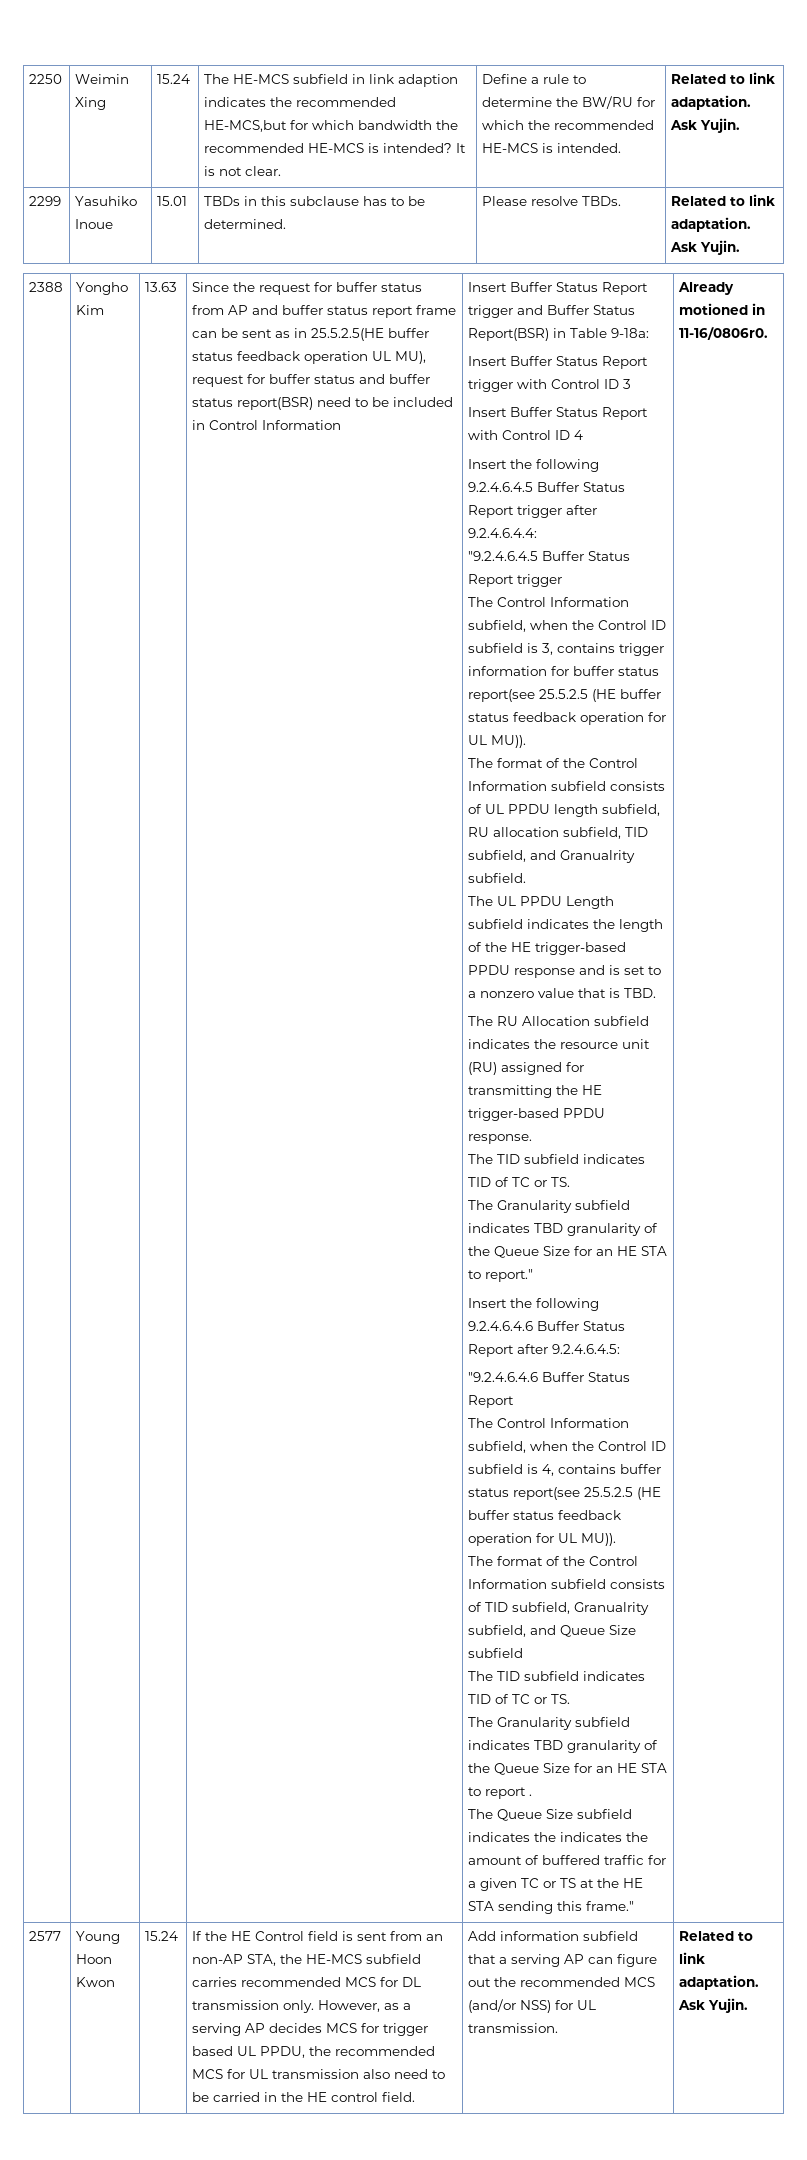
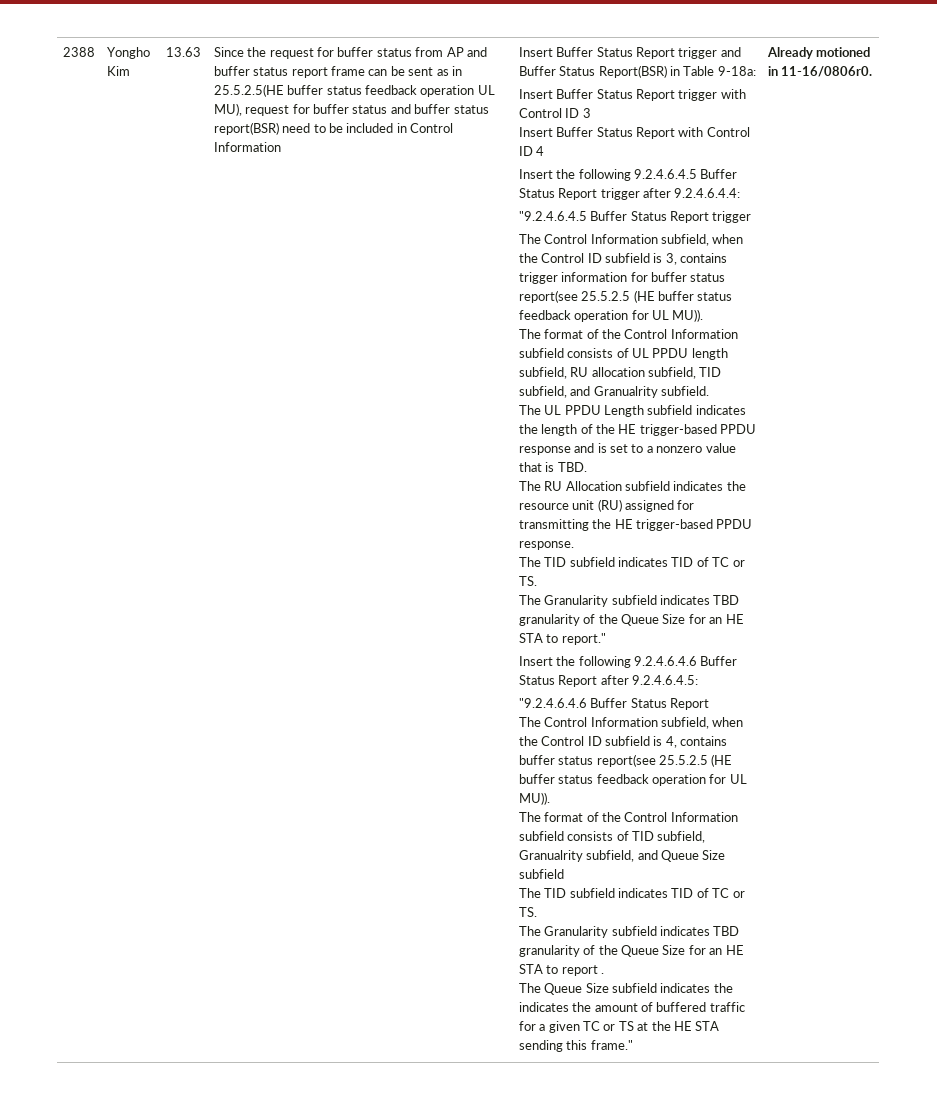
- 2250 | Weimin Xing | 15.24 | The HE-MCS subfield in link adaption indicates the recommended HE-MCS,but for which bandwidth the recommended HE-MCS is intended? It is not clear. | Define a rule to determine the BW/RU for which the recommended HE-MCS is intended. | Related to link adaptation. Ask Yujin.
- 2299 | Yasuhiko Inoue | 15.01 | TBDs in this subclause has to be determined. | Please resolve TBDs. | Related to link adaptation. Ask Yujin.
- 2577 | Young Hoon Kwon | 15.24 | If the HE Control field is sent from an non-AP STA, the HE-MCS subfield carries recommended MCS for DL transmission only. However, as a serving AP decides MCS for trigger based UL PPDU, the recommended MCS for UL transmission also need to be carried in the HE control field. | Add information subfield that a serving AP can figure out the recommended MCS (and/or NSS) for UL transmission. | Related to link adaptation. Ask Yujin.

